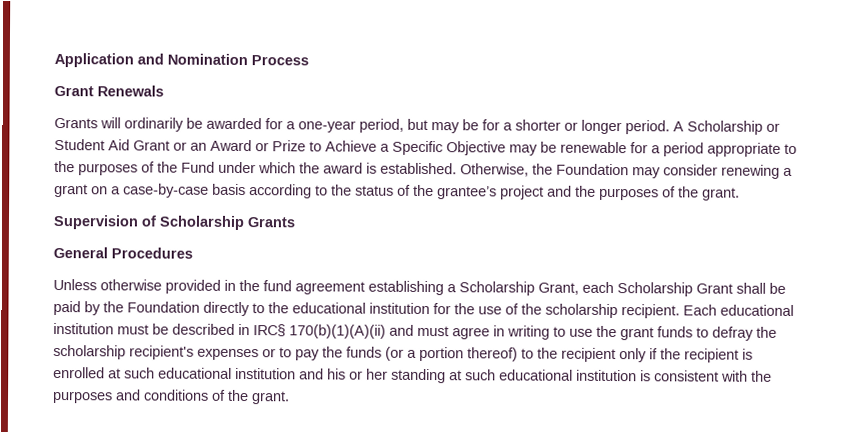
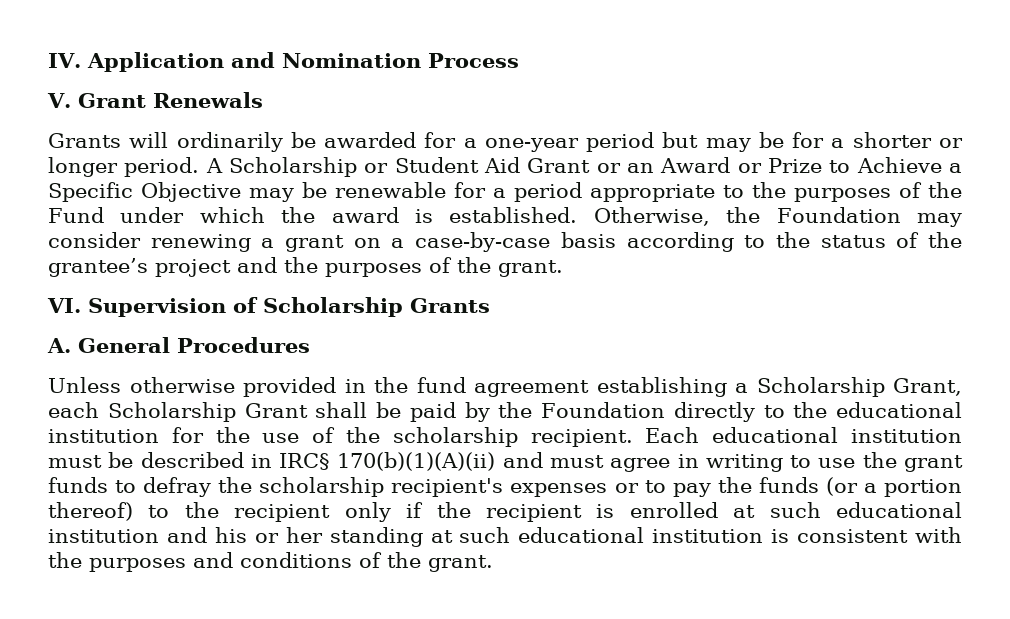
- Application and Nomination Process
+ IV. Application and Nomination Process
- Grant Renewals
+ V. Grant Renewals
- Grants will ordinarily be awarded for a one-year period, but may be for a shorter or longer period.
+ Grants will ordinarily be awarded for a one-year period but may be for a shorter or longer period.
- Supervision of Scholarship Grants
+ VI. Supervision of Scholarship Grants
- General Procedures
+ A. General Procedures

